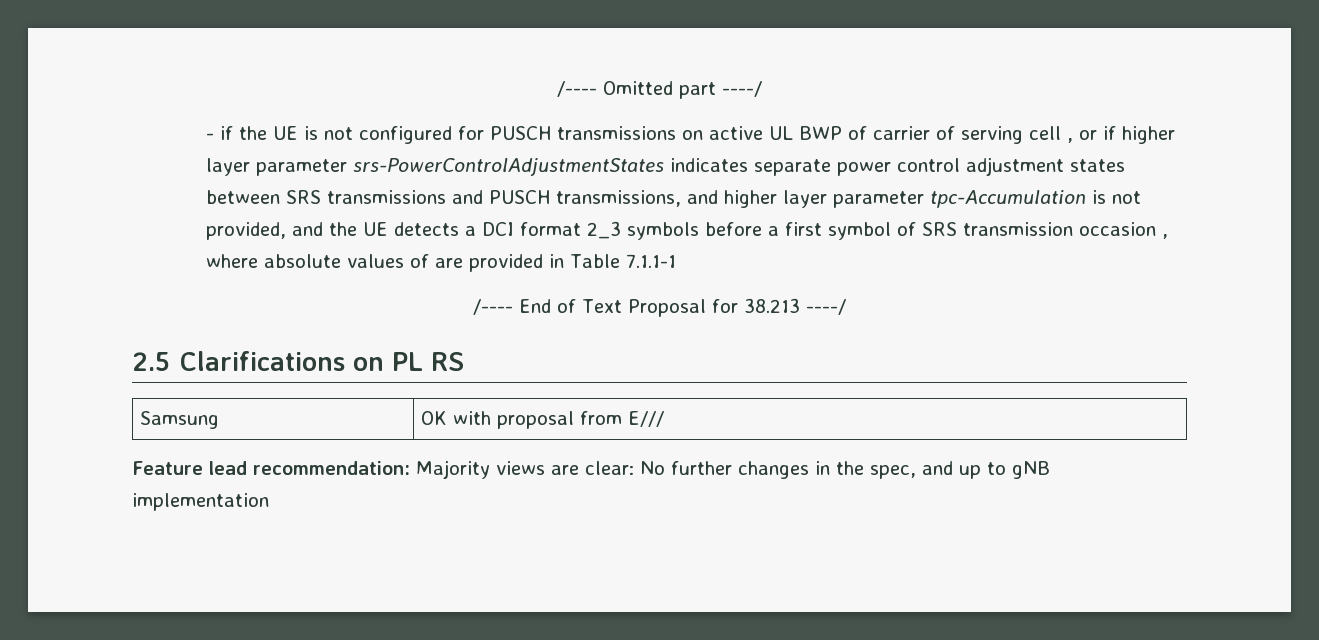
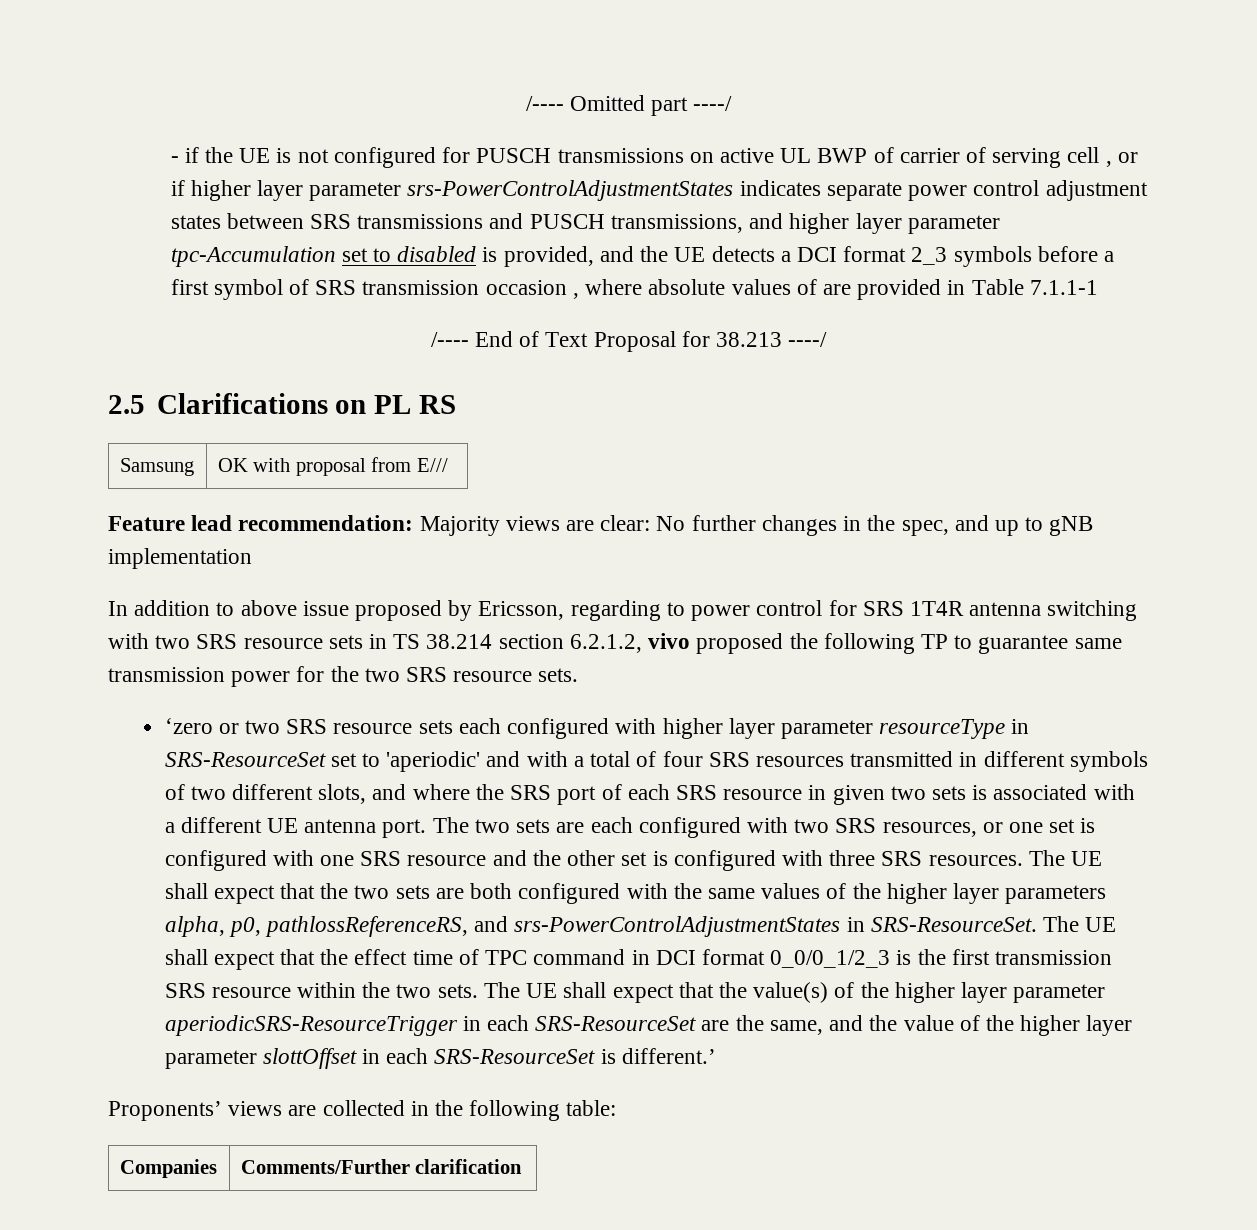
- - if the UE is not configured for PUSCH transmissions on active UL BWP of carrier of serving cell , or if higher layer parameter srs-PowerControlAdjustmentStates indicates separate power control adjustment states between SRS transmissions and PUSCH transmissions, and higher layer parameter tpc-Accumulation is not provided, and the UE detects a DCI format 2_3 symbols before a first symbol of SRS transmission occasion , where absolute values of are provided in Table 7.1.1-1
+ - if the UE is not configured for PUSCH transmissions on active UL BWP of carrier of serving cell , or if higher layer parameter srs-PowerControlAdjustmentStates indicates separate power control adjustment states between SRS transmissions and PUSCH transmissions, and higher layer parameter tpc-Accumulation set to disabled is provided, and the UE detects a DCI format 2_3 symbols before a first symbol of SRS transmission occasion , where absolute values of are provided in Table 7.1.1-1
+ In addition to above issue proposed by Ericsson, regarding to power control for SRS 1T4R antenna switching with two SRS resource sets in TS 38.214 section 6.2.1.2, vivo proposed the following TP to guarantee same transmission power for the two SRS resource sets.
+ ‘zero or two SRS resource sets each configured with higher layer parameter resourceType in SRS-ResourceSet set to 'aperiodic' and with a total of four SRS resources transmitted in different symbols of two different slots, and where the SRS port of each SRS resource in given two sets is associated with a different UE antenna port. The two sets are each configured with two SRS resources, or one set is configured with one SRS resource and the other set is configured with three SRS resources. The UE shall expect that the two sets are both configured with the same values of the higher layer parameters alpha, p0, pathlossReferenceRS, and srs-PowerControlAdjustmentStates in SRS-ResourceSet. The UE shall expect that the effect time of TPC command in DCI format 0_0/0_1/2_3 is the first transmission SRS resource within the two sets. The UE shall expect that the value(s) of the higher layer parameter aperiodicSRS-ResourceTrigger in each SRS-ResourceSet are the same, and the value of the higher layer parameter slottOffset in each SRS-ResourceSet is different.’
+ Proponents’ views are collected in the following table:
+ Companies | Comments/Further clarification

